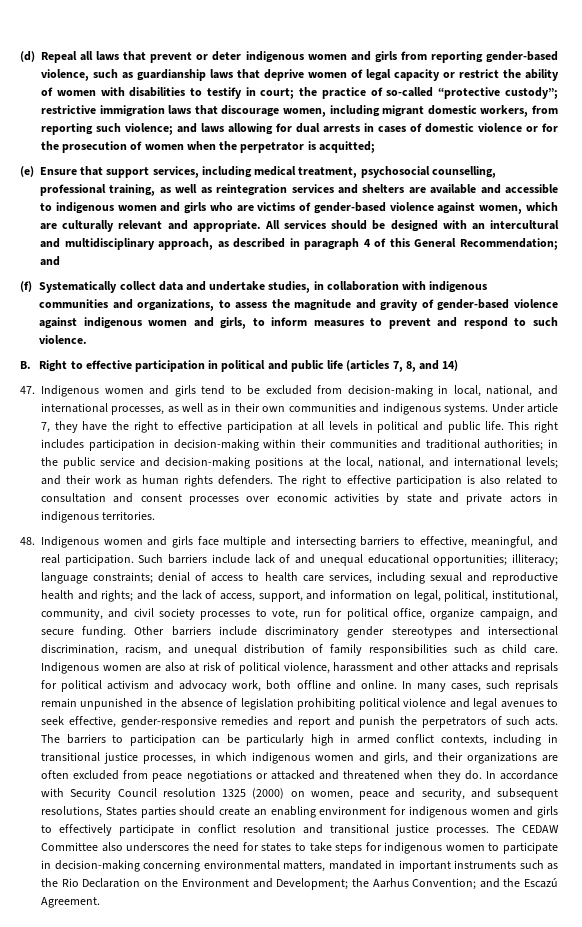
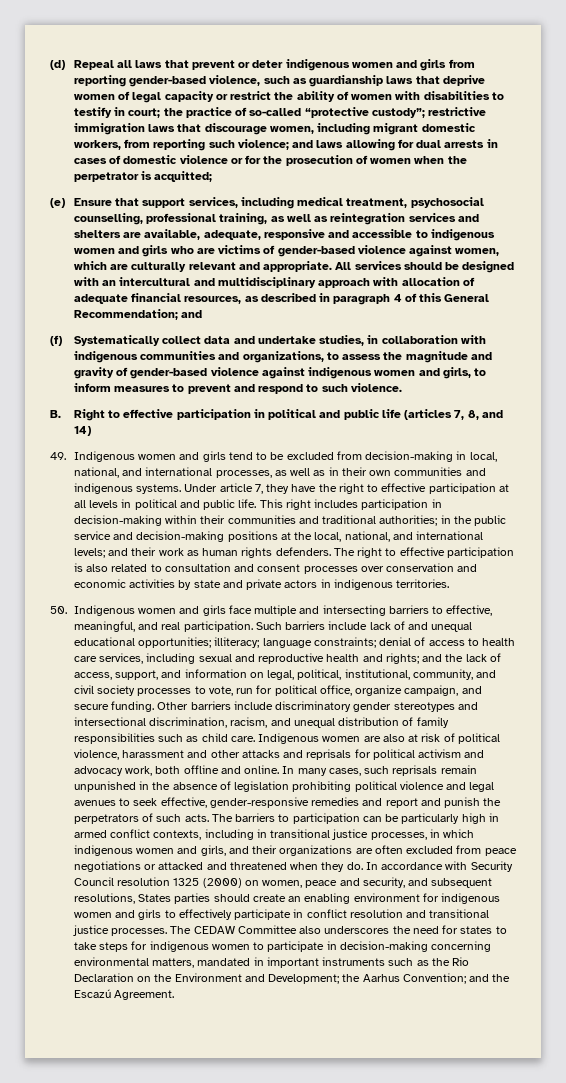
- (e) Ensure that support services, including medical treatment, psychosocial counselling, professional training, as well as reintegration services and shelters are available and accessible to indigenous women and girls who are victims of gender-based violence against women, which are culturally relevant and appropriate.
+ (e) Ensure that support services, including medical treatment, psychosocial counselling, professional training, as well as reintegration services and shelters are available, adequate, responsive and accessible to indigenous women and girls who are victims of gender-based violence against women, which are culturally relevant and appropriate.
- All services should be designed with an intercultural and multidisciplinary approach, as described in paragraph 4 of this General Recommendation; and
+ All services should be designed with an intercultural and multidisciplinary approach with allocation of adequate financial resources, as described in paragraph 4 of this General Recommendation; and
- 47. Indigenous women and girls tend to be excluded from decision-making in local, national, and international processes, as well as in their own communities and indigenous systems.
+ 49. Indigenous women and girls tend to be excluded from decision-making in local, national, and international processes, as well as in their own communities and indigenous systems.
- The right to effective participation is also related to consultation and consent processes over economic activities by state and private actors in indigenous territories.
+ The right to effective participation is also related to consultation and consent processes over conservation and economic activities by state and private actors in indigenous territories.
- 48. Indigenous women and girls face multiple and intersecting barriers to effective, meaningful, and real participation.
+ 50. Indigenous women and girls face multiple and intersecting barriers to effective, meaningful, and real participation.

